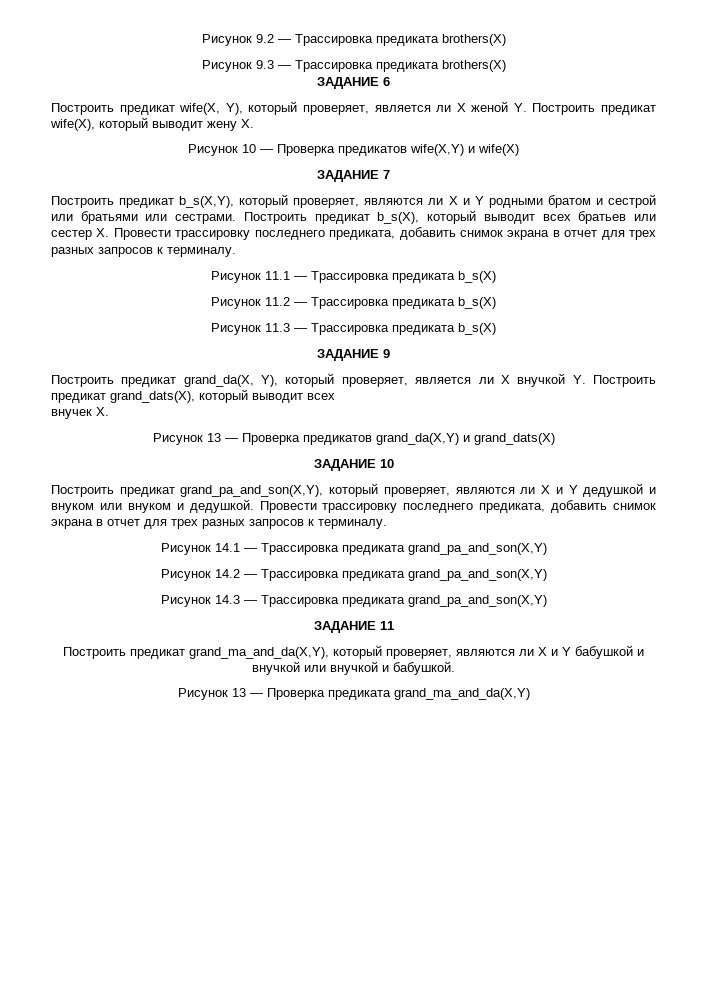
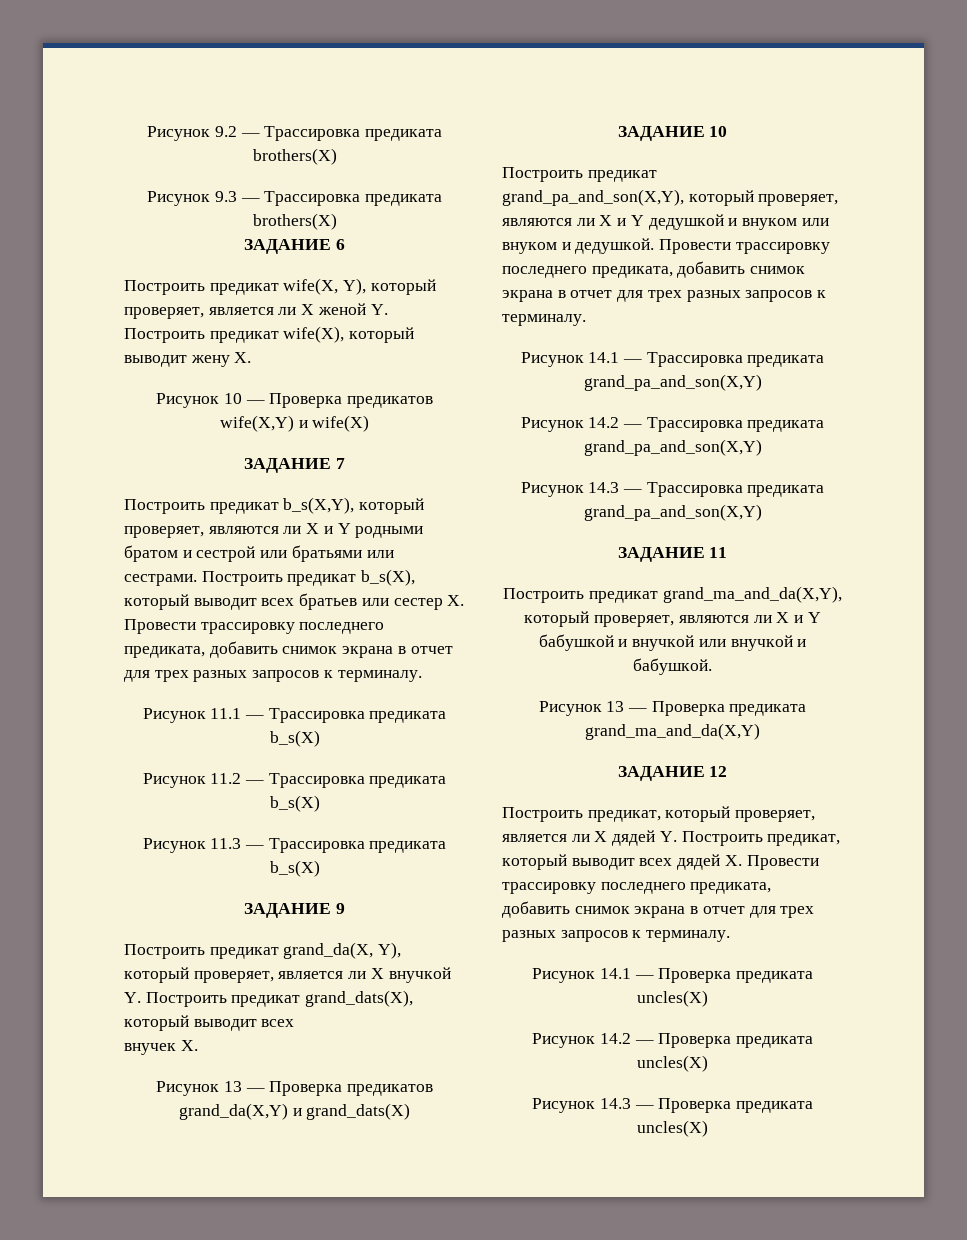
+ ЗАДАНИЕ 12
+ Построить предикат, который проверяет, является ли X дядей Y. Построить предикат, который выводит всех дядей X. Провести трассировку последнего предиката, добавить снимок экрана в отчет для трех разных запросов к терминалу.
+ Рисунок 14.1 — Проверка предиката uncles(X)
+ Рисунок 14.2 — Проверка предиката uncles(X)
+ Рисунок 14.3 — Проверка предиката uncles(X)

